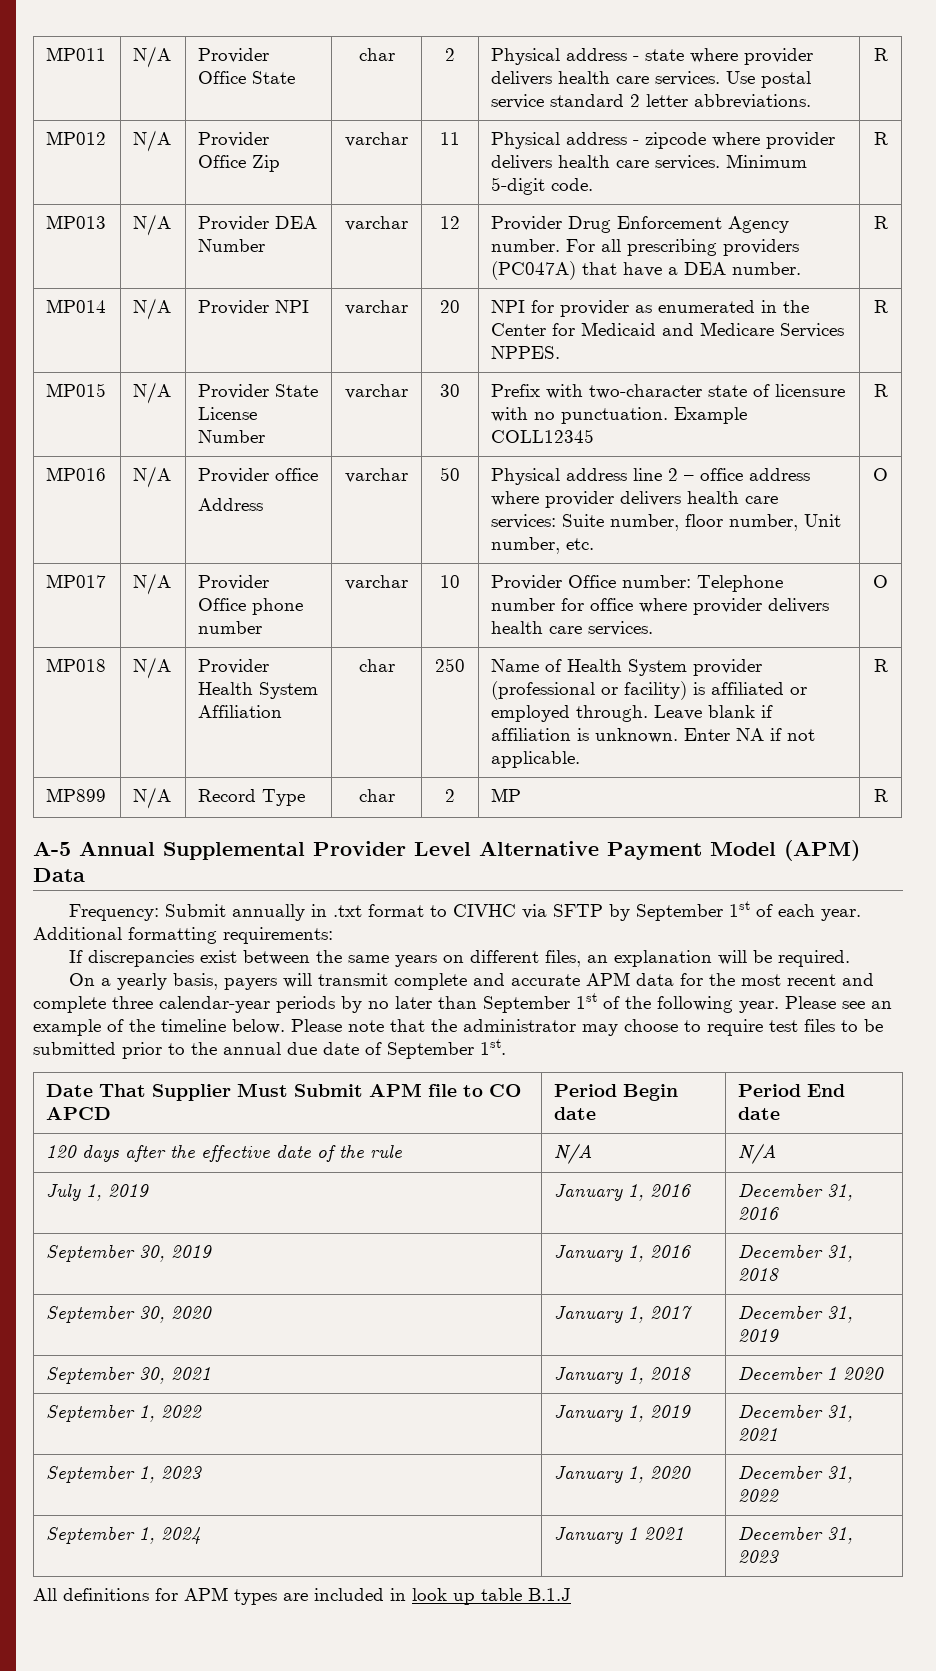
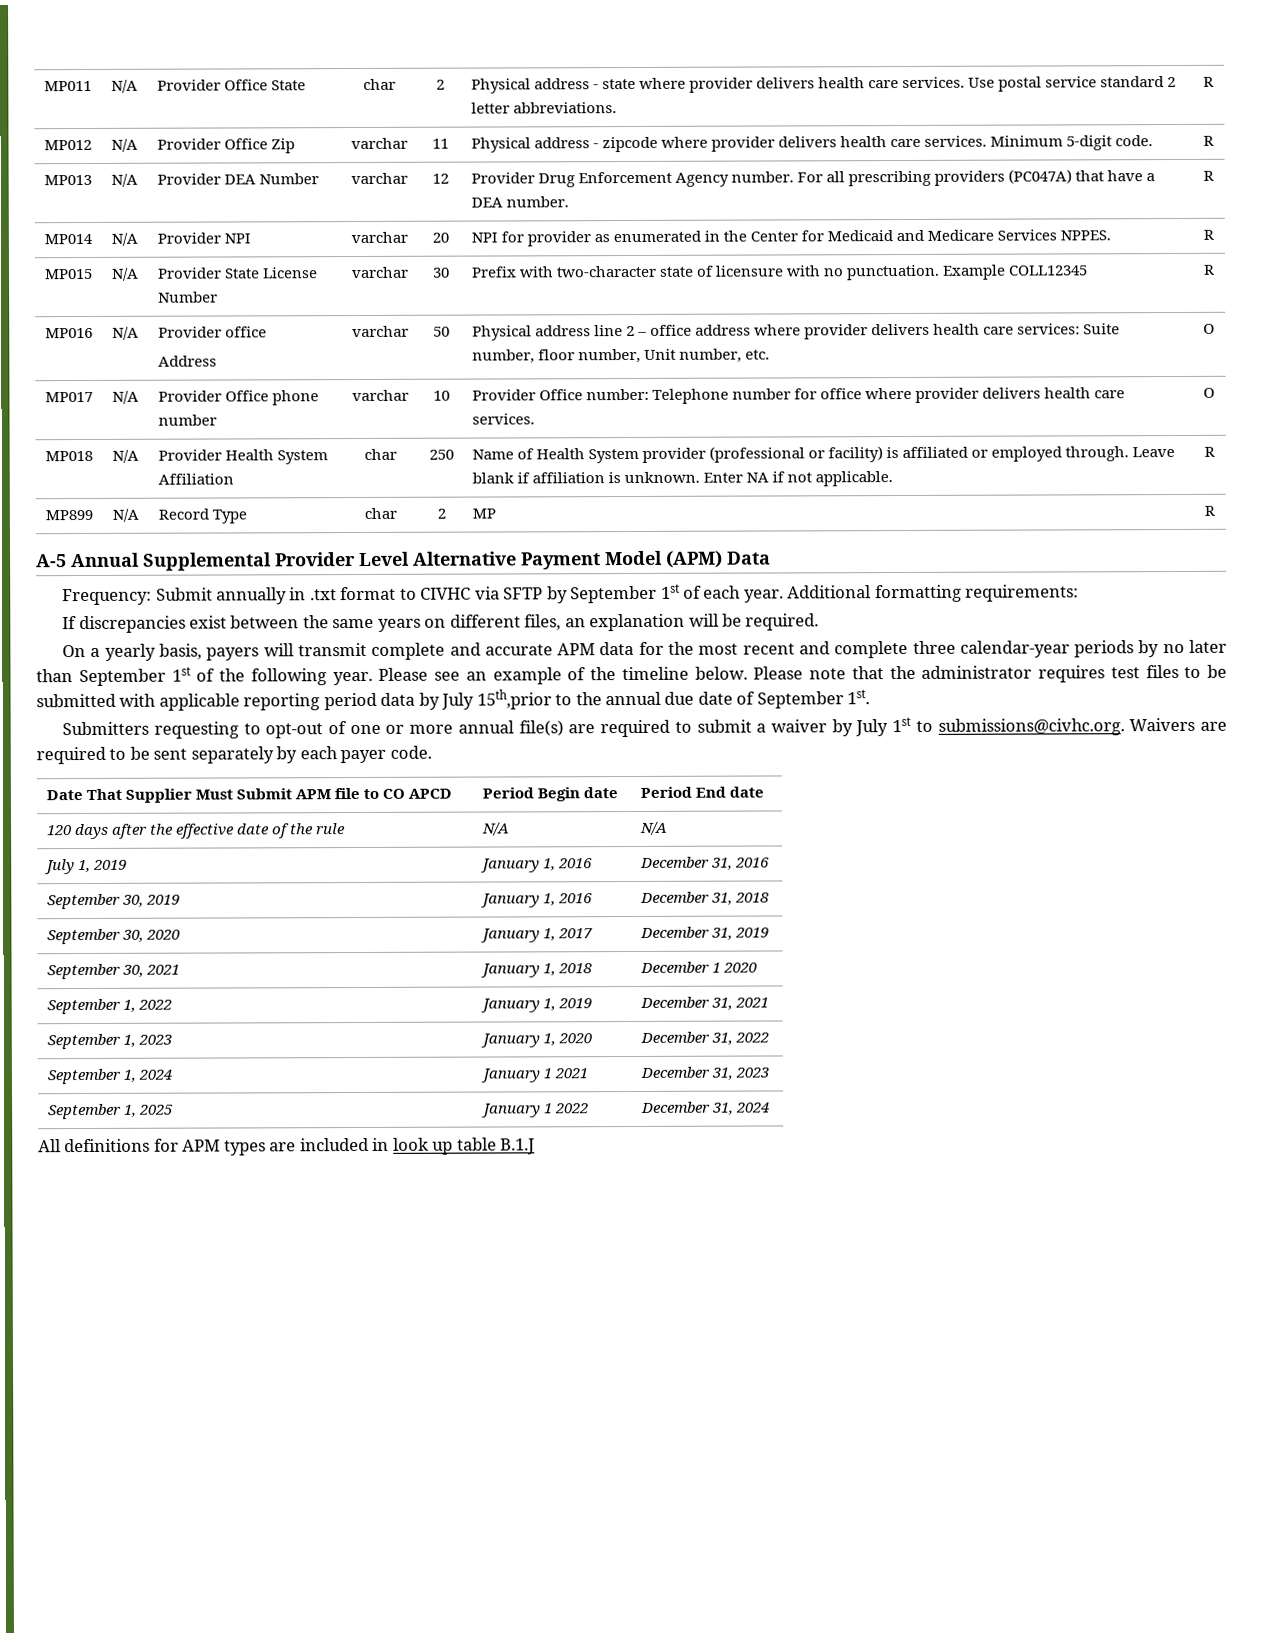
- Please note that the administrator may choose to require test files to be submitted prior to the annual due date of September 1st.
+ Please note that the administrator requires test files to be submitted with applicable reporting period data by July 15th,prior to the annual due date of September 1st.
+ Submitters requesting to opt-out of one or more annual file(s) are required to submit a waiver by July 1st to submissions@civhc.org. Waivers are required to be sent separately by each payer code.
+ September 1, 2025 | January 1 2022 | December 31, 2024

